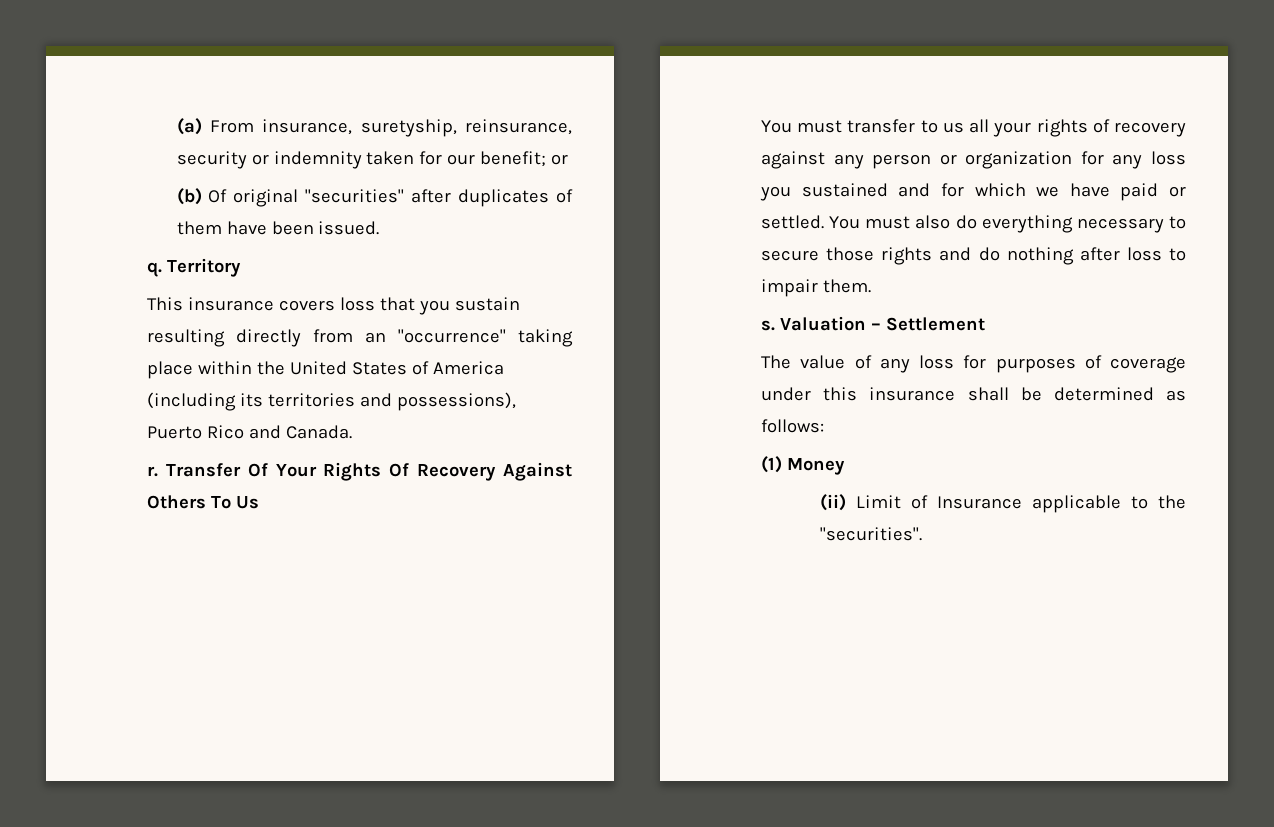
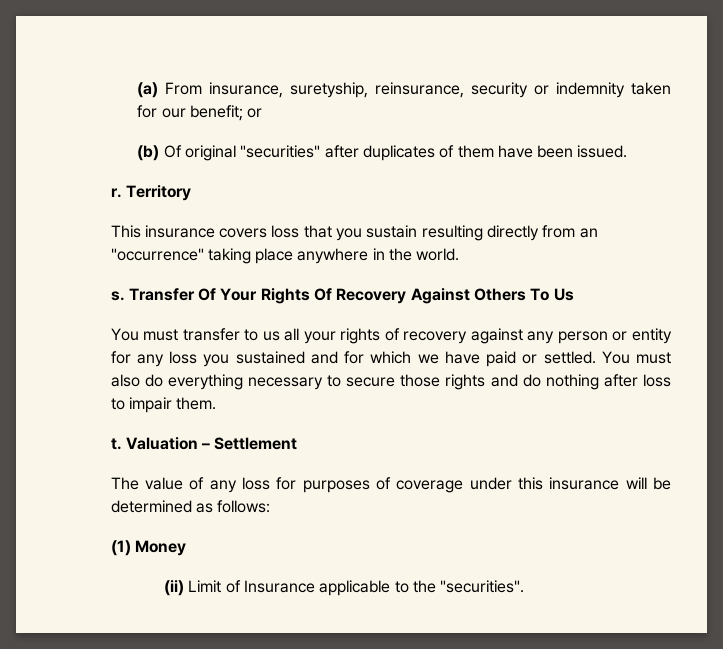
- q.
+ r.
- This insurance covers loss that you sustain resulting directly from an "occurrence" taking place within the United States of America (including its territories and possessions), Puerto Rico and Canada.
- r.
+ This insurance covers loss that you sustain resulting directly from an "occurrence" taking place anywhere in the world.
+ s.
- You must transfer to us all your rights of recovery against any person or organization for any loss you sustained and for which we have paid or settled.
+ You must transfer to us all your rights of recovery against any person or entity for any loss you sustained and for which we have paid or settled.
- s.
+ t.
- The value of any loss for purposes of coverage under this insurance shall be determined as follows:
+ The value of any loss for purposes of coverage under this insurance will be determined as follows:

